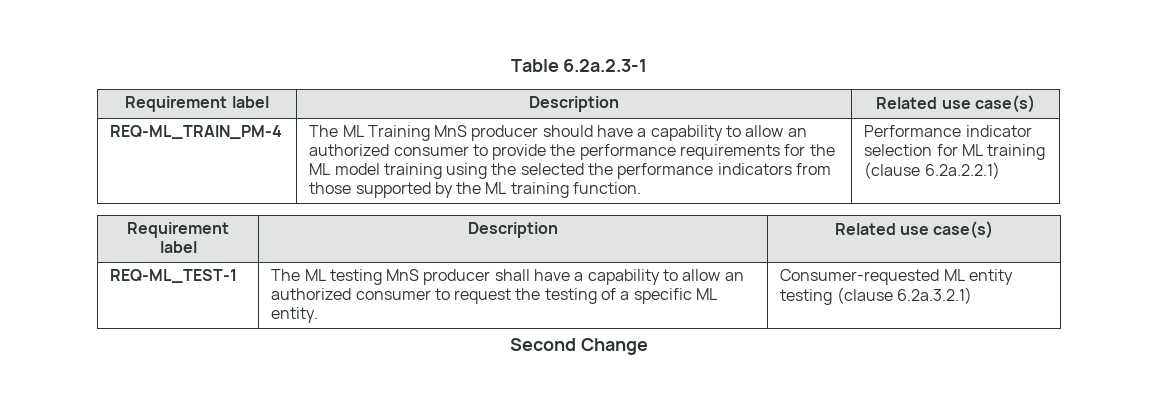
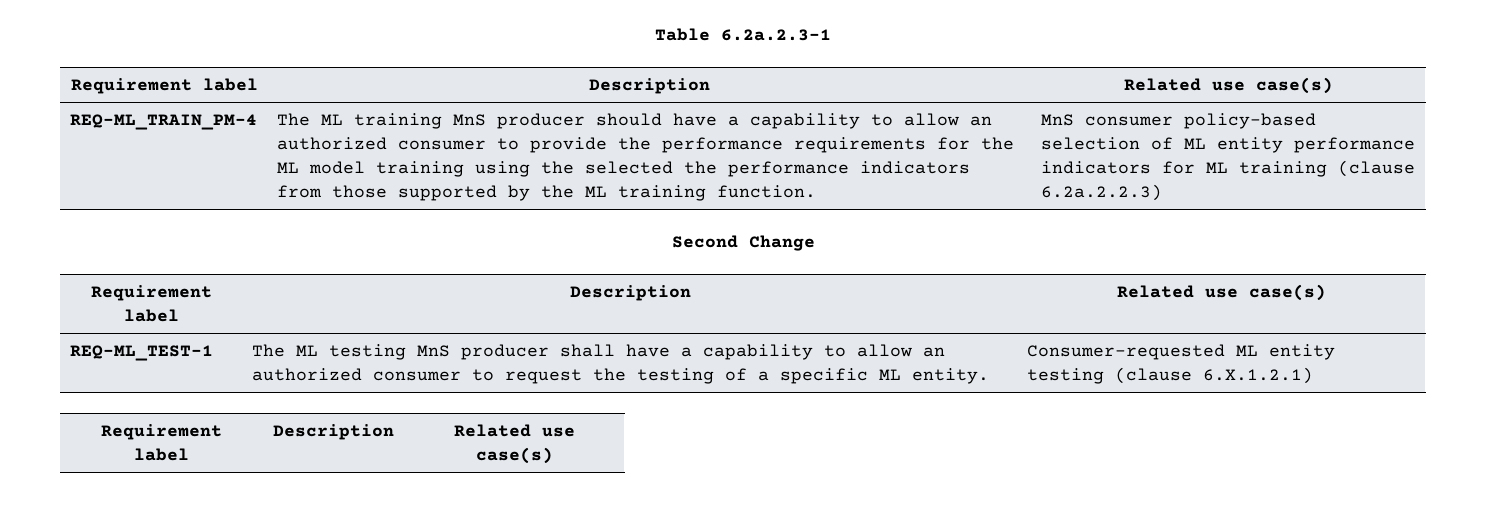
- The ML Training MnS producer should have a capability to allow an authorized consumer to provide the performance requirements for the ML model training using the selected the performance indicators from those supported by the ML training function.
+ The ML training MnS producer should have a capability to allow an authorized consumer to provide the performance requirements for the ML model training using the selected the performance indicators from those supported by the ML training function.
- Performance indicator selection for ML training (clause 6.2a.2.2.1)
+ MnS consumer policy-based selection of ML entity performance indicators for ML training (clause 6.2a.2.2.3)
+ Second Change
- REQ-ML_TEST-1 | The ML testing MnS producer shall have a capability to allow an authorized consumer to request the testing of a specific ML entity. | Consumer-requested ML entity testing (clause 6.2a.3.2.1)
- Second Change
+ REQ-ML_TEST-1 | The ML testing MnS producer shall have a capability to allow an authorized consumer to request the testing of a specific ML entity. | Consumer-requested ML entity testing (clause 6.X.1.2.1)
+ Requirement label | Description | Related use case(s)

